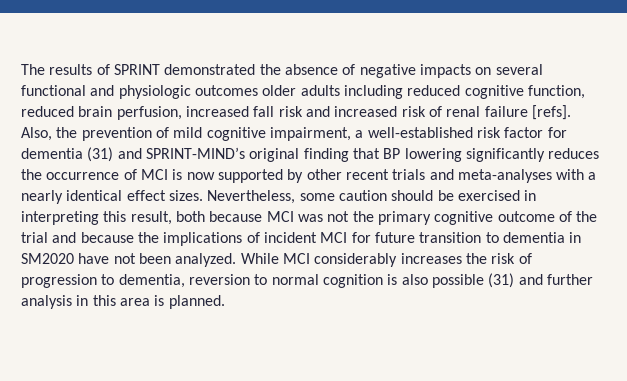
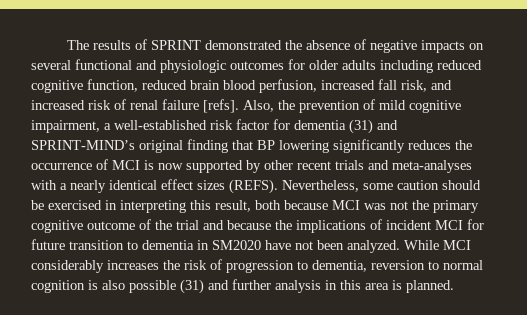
- The results of SPRINT demonstrated the absence of negative impacts on several functional and physiologic outcomes older adults including reduced cognitive function, reduced brain perfusion, increased fall risk and increased risk of renal failure [refs].
+ The results of SPRINT demonstrated the absence of negative impacts on several functional and physiologic outcomes for older adults including reduced cognitive function, reduced brain blood perfusion, increased fall risk, and increased risk of renal failure [refs].
- Also, the prevention of mild cognitive impairment, a well-established risk factor for dementia (31) and SPRINT-MIND’s original finding that BP lowering significantly reduces the occurrence of MCI is now supported by other recent trials and meta-analyses with a nearly identical effect sizes.
+ Also, the prevention of mild cognitive impairment, a well-established risk factor for dementia (31) and SPRINT-MIND’s original finding that BP lowering significantly reduces the occurrence of MCI is now supported by other recent trials and meta-analyses with a nearly identical effect sizes (REFS).

